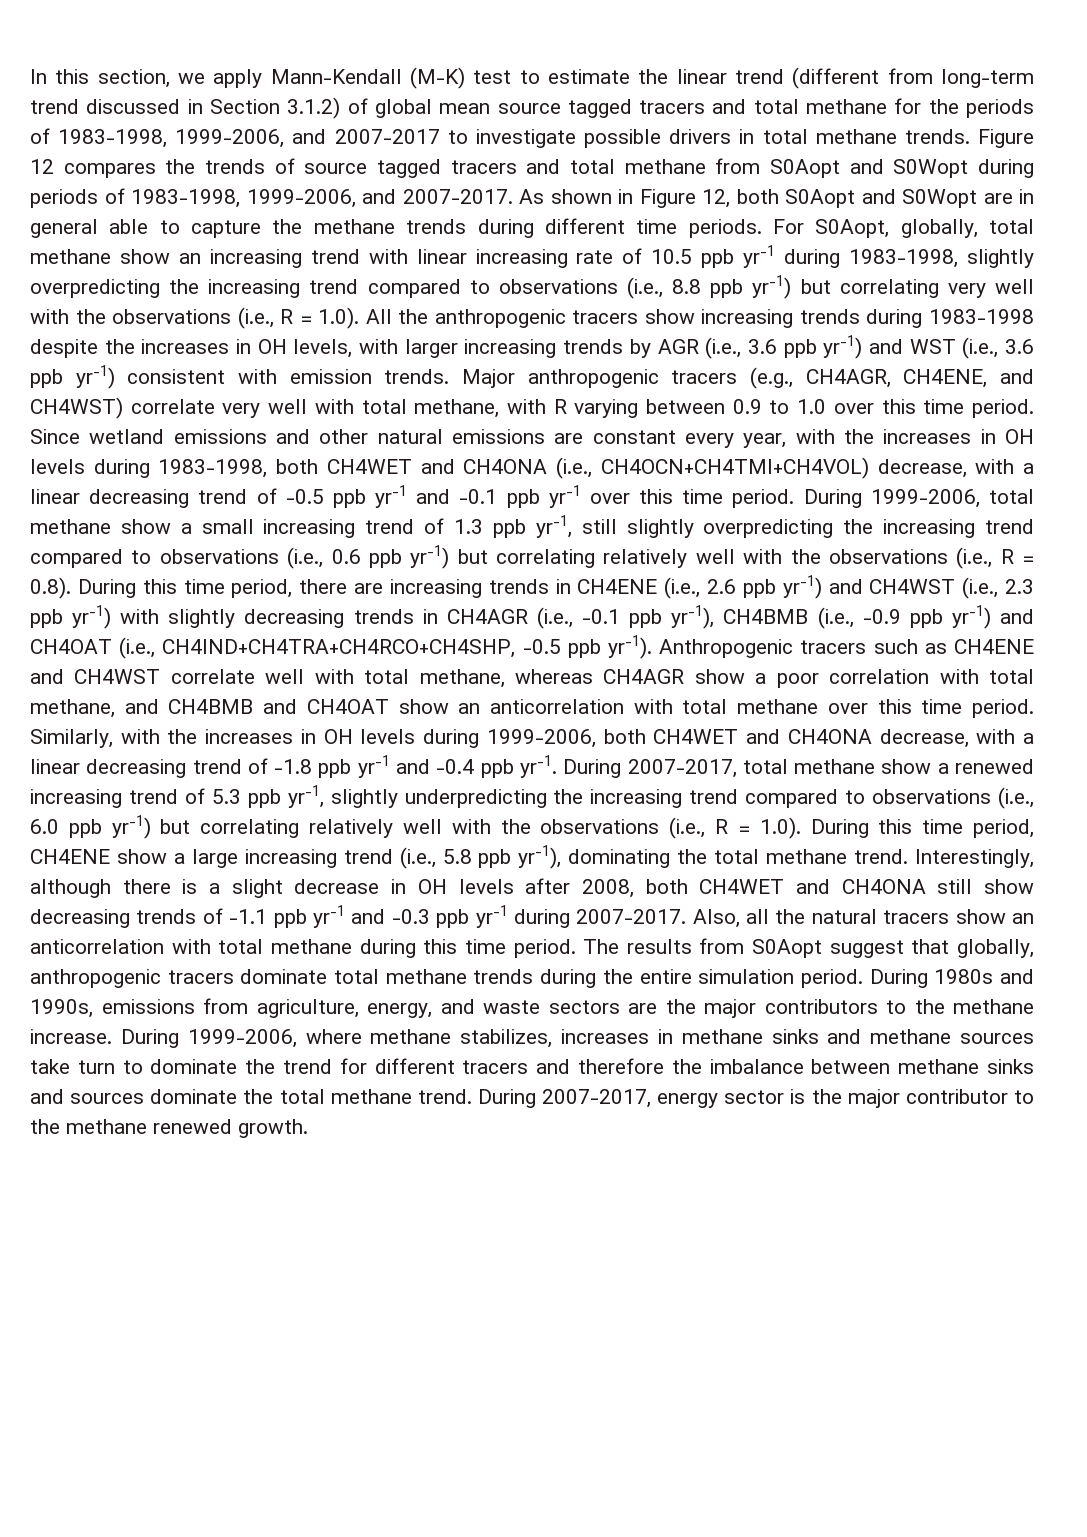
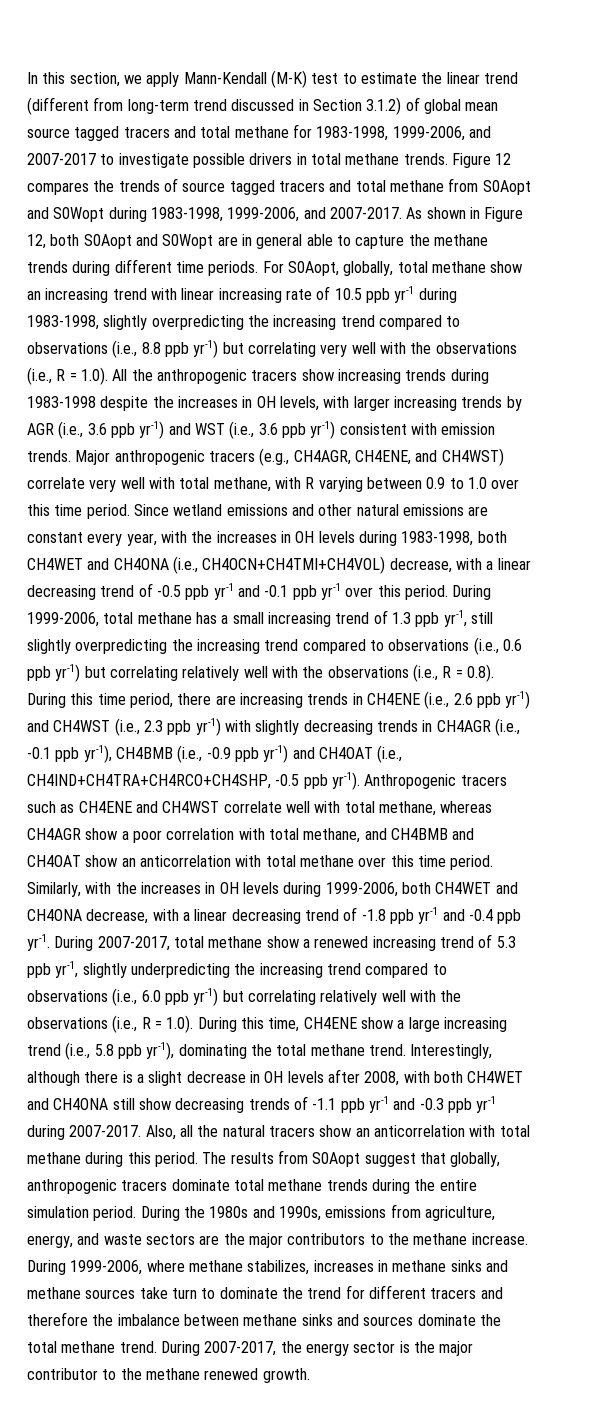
- In this section, we apply Mann-Kendall (M-K) test to estimate the linear trend (different from long-term trend discussed in Section 3.1.2) of global mean source tagged tracers and total methane for the periods of 1983-1998, 1999-2006, and 2007-2017 to investigate possible drivers in total methane trends.
+ In this section, we apply Mann-Kendall (M-K) test to estimate the linear trend (different from long-term trend discussed in Section 3.1.2) of global mean source tagged tracers and total methane for 1983-1998, 1999-2006, and 2007-2017 to investigate possible drivers in total methane trends.
- Figure 12 compares the trends of source tagged tracers and total methane from S0Aopt and S0Wopt during periods of 1983-1998, 1999-2006, and 2007-2017.
+ Figure 12 compares the trends of source tagged tracers and total methane from S0Aopt and S0Wopt during 1983-1998, 1999-2006, and 2007-2017.
- Since wetland emissions and other natural emissions are constant every year, with the increases in OH levels during 1983-1998, both CH4WET and CH4ONA (i.e., CH4OCN+CH4TMI+CH4VOL) decrease, with a linear decreasing trend of -0.5 ppb yr-1 and -0.1 ppb yr-1 over this time period.
+ Since wetland emissions and other natural emissions are constant every year, with the increases in OH levels during 1983-1998, both CH4WET and CH4ONA (i.e., CH4OCN+CH4TMI+CH4VOL) decrease, with a linear decreasing trend of -0.5 ppb yr-1 and -0.1 ppb yr-1 over this period.
- During 1999-2006, total methane show a small increasing trend of 1.3 ppb yr-1, still slightly overpredicting the increasing trend compared to observations (i.e., 0.6 ppb yr-1) but correlating relatively well with the observations (i.e., R = 0.8). During this time period, there are increasing trends in CH4ENE (i.e., 2.6 ppb yr-1) and CH4WST (i.e., 2.3 ppb yr-1) with slightly decreasing trends in CH4AGR (i.e., -0.1 ppb yr-1), CH4BMB (i.e., -0.9 ppb yr-1) and CH4OAT (i.e., CH4IND+CH4TRA+CH4RCO+CH4SHP, -0.5 ppb yr-1).
+ During 1999-2006, total methane has a small increasing trend of 1.3 ppb yr-1, still slightly overpredicting the increasing trend compared to observations (i.e., 0.6 ppb yr-1) but correlating relatively well with the observations (i.e., R = 0.8). During this time period, there are increasing trends in CH4ENE (i.e., 2.6 ppb yr-1) and CH4WST (i.e., 2.3 ppb yr-1) with slightly decreasing trends in CH4AGR (i.e., -0.1 ppb yr-1), CH4BMB (i.e., -0.9 ppb yr-1) and CH4OAT (i.e., CH4IND+CH4TRA+CH4RCO+CH4SHP, -0.5 ppb yr-1).
- During 2007-2017, total methane show a renewed increasing trend of 5.3 ppb yr-1, slightly underpredicting the increasing trend compared to observations (i.e., 6.0 ppb yr-1) but correlating relatively well with the observations (i.e., R = 1.0). During this time period, CH4ENE show a large increasing trend (i.e., 5.8 ppb yr-1), dominating the total methane trend.
+ During 2007-2017, total methane show a renewed increasing trend of 5.3 ppb yr-1, slightly underpredicting the increasing trend compared to observations (i.e., 6.0 ppb yr-1) but correlating relatively well with the observations (i.e., R = 1.0). During this time, CH4ENE show a large increasing trend (i.e., 5.8 ppb yr-1), dominating the total methane trend.
- Interestingly, although there is a slight decrease in OH levels after 2008, both CH4WET and CH4ONA still show decreasing trends of -1.1 ppb yr-1 and -0.3 ppb yr-1 during 2007-2017.
+ Interestingly, although there is a slight decrease in OH levels after 2008, with both CH4WET and CH4ONA still show decreasing trends of -1.1 ppb yr-1 and -0.3 ppb yr-1 during 2007-2017.
- Also, all the natural tracers show an anticorrelation with total methane during this time period.
+ Also, all the natural tracers show an anticorrelation with total methane during this period.
- During 1980s and 1990s, emissions from agriculture, energy, and waste sectors are the major contributors to the methane increase.
+ During the 1980s and 1990s, emissions from agriculture, energy, and waste sectors are the major contributors to the methane increase.
- During 2007-2017, energy sector is the major contributor to the methane renewed growth.
+ During 2007-2017, the energy sector is the major contributor to the methane renewed growth.

